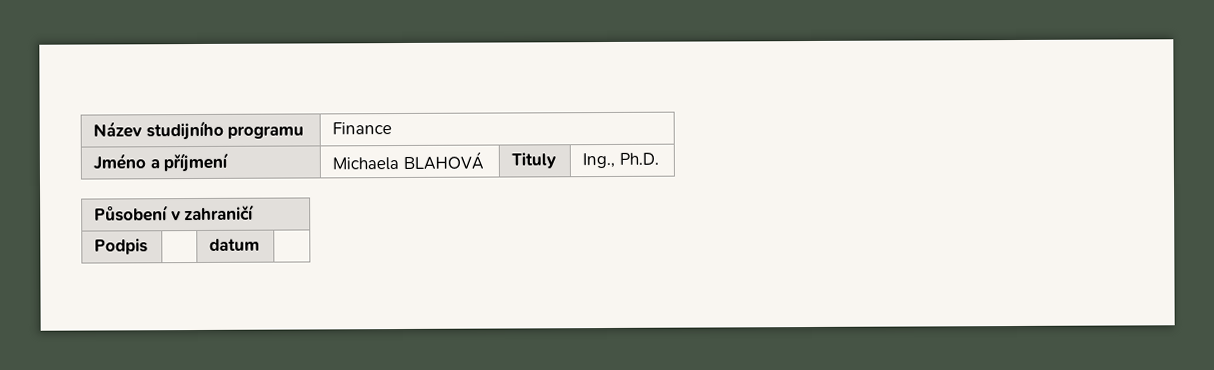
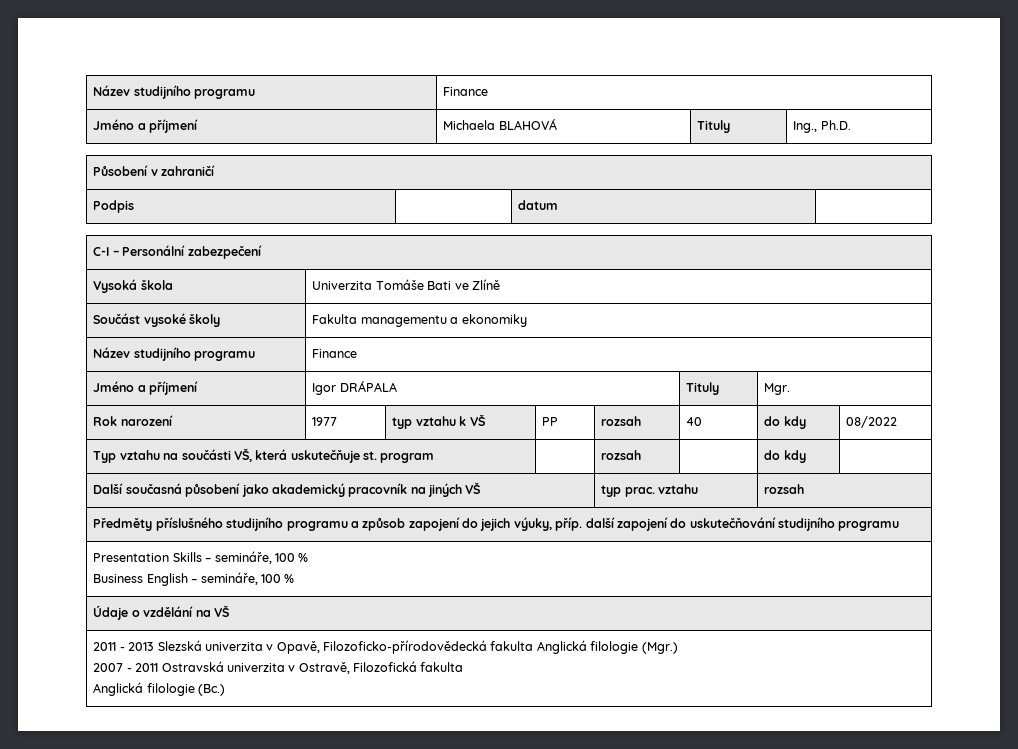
+ C-I – Personální zabezpečení
+ Vysoká škola | Univerzita Tomáše Bati ve Zlíně
+ Součást vysoké školy | Fakulta managementu a ekonomiky
+ Název studijního programu | Finance
+ Jméno a příjmení | Igor DRÁPALA | Tituly | Mgr.
+ Rok narození | 1977 | typ vztahu k VŠ | PP | rozsah | 40 | do kdy | 08/2022
+ Typ vztahu na součásti VŠ, která uskutečňuje st. program | | rozsah | | do kdy |
+ Další současná působení jako akademický pracovník na jiných VŠ | typ prac. vztahu | rozsah
+ Předměty příslušného studijního programu a způsob zapojení do jejich výuky, příp. další zapojení do uskutečňování studijního programu
+ Presentation Skills – semináře, 100 %
+ Business English – semináře, 100 %
+ Údaje o vzdělání na VŠ
+ 2011 - 2013 Slezská univerzita v Opavě, Filozoficko-přírodovědecká fakulta Anglická filologie (Mgr.)
+ 2007 - 2011 Ostravská univerzita v Ostravě, Filozofická fakulta
+ Anglická filologie (Bc.)

